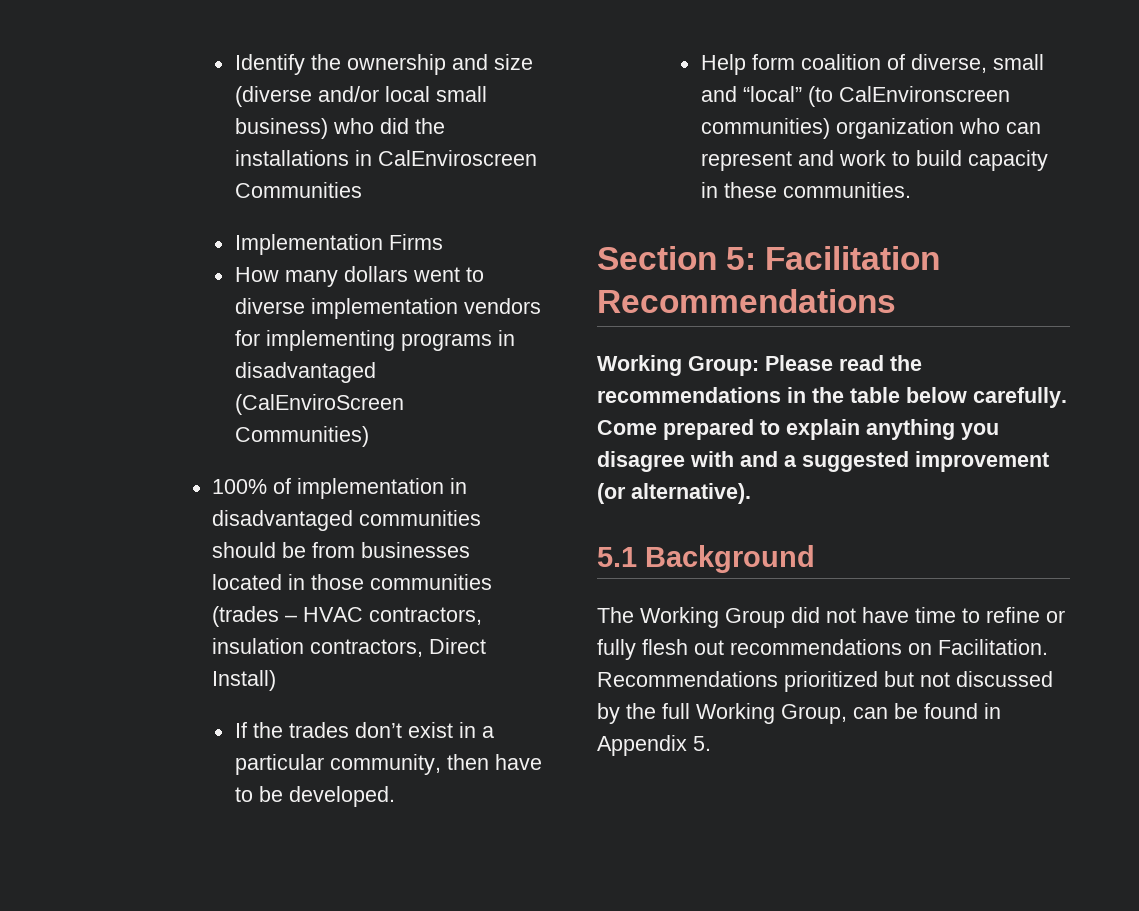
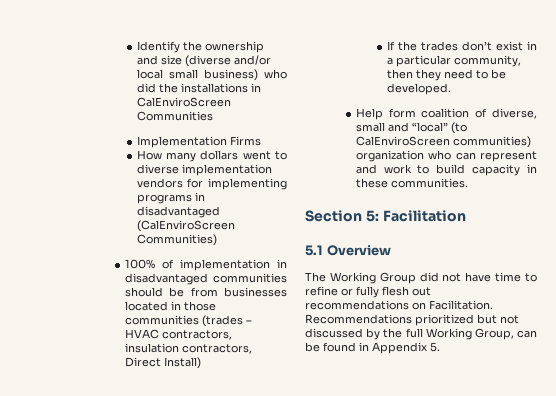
- Identify the ownership and size (diverse and/or local small business) who did the installations in CalEnviroscreen Communities
+ Identify the ownership and size (diverse and/or local small business) who did the installations in CalEnviroScreen Communities
- If the trades don’t exist in a particular community, then have to be developed.
+ If the trades don’t exist in a particular community, then they need to be developed.
- Help form coalition of diverse, small and “local” (to CalEnvironscreen communities) organization who can represent and work to build capacity in these communities.
+ Help form coalition of diverse, small and “local” (to CalEnviroScreen communities) organization who can represent and work to build capacity in these communities.
- Section 5: Facilitation Recommendations
- Working Group: Please read the recommendations in the table below carefully. Come prepared to explain anything you disagree with and a suggested improvement (or alternative).
+ Section 5: Facilitation
- 5.1 Background
+ 5.1 Overview

